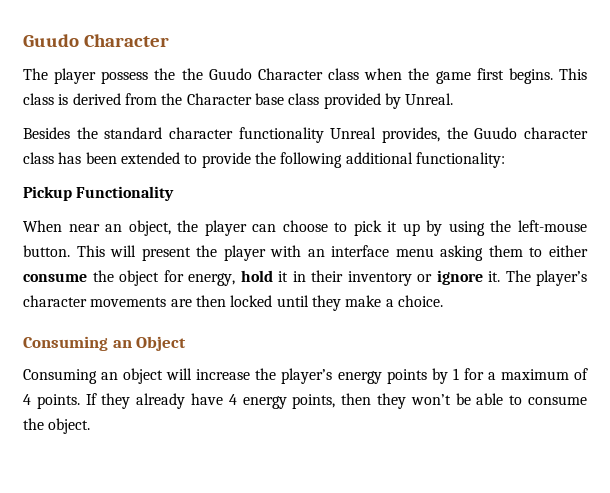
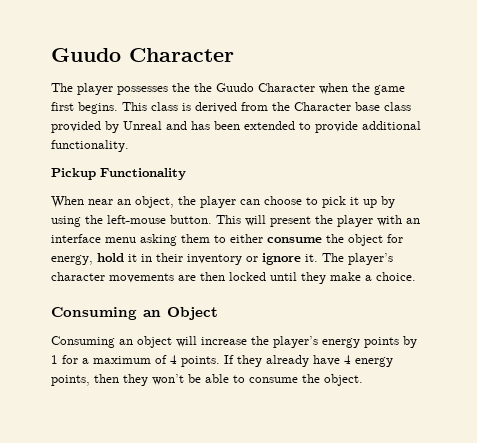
- The player possess the the Guudo Character class when the game first begins.
+ The player possesses the the Guudo Character when the game first begins.
- This class is derived from the Character base class provided by Unreal.
- Besides the standard character functionality Unreal provides, the Guudo character class has been extended to provide the following additional functionality:
+ This class is derived from the Character base class provided by Unreal and has been extended to provide additional functionality.

